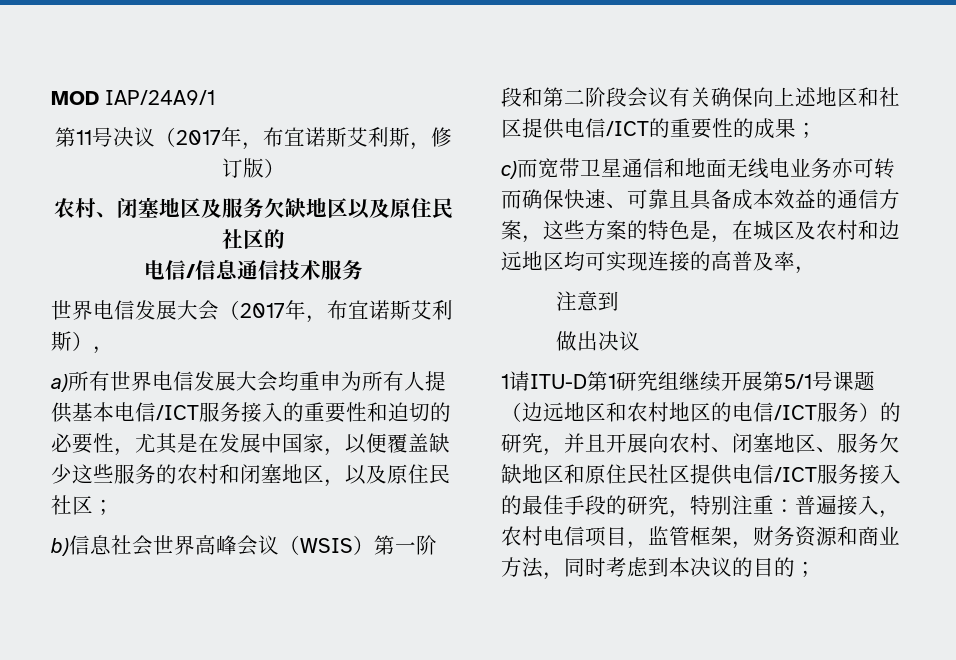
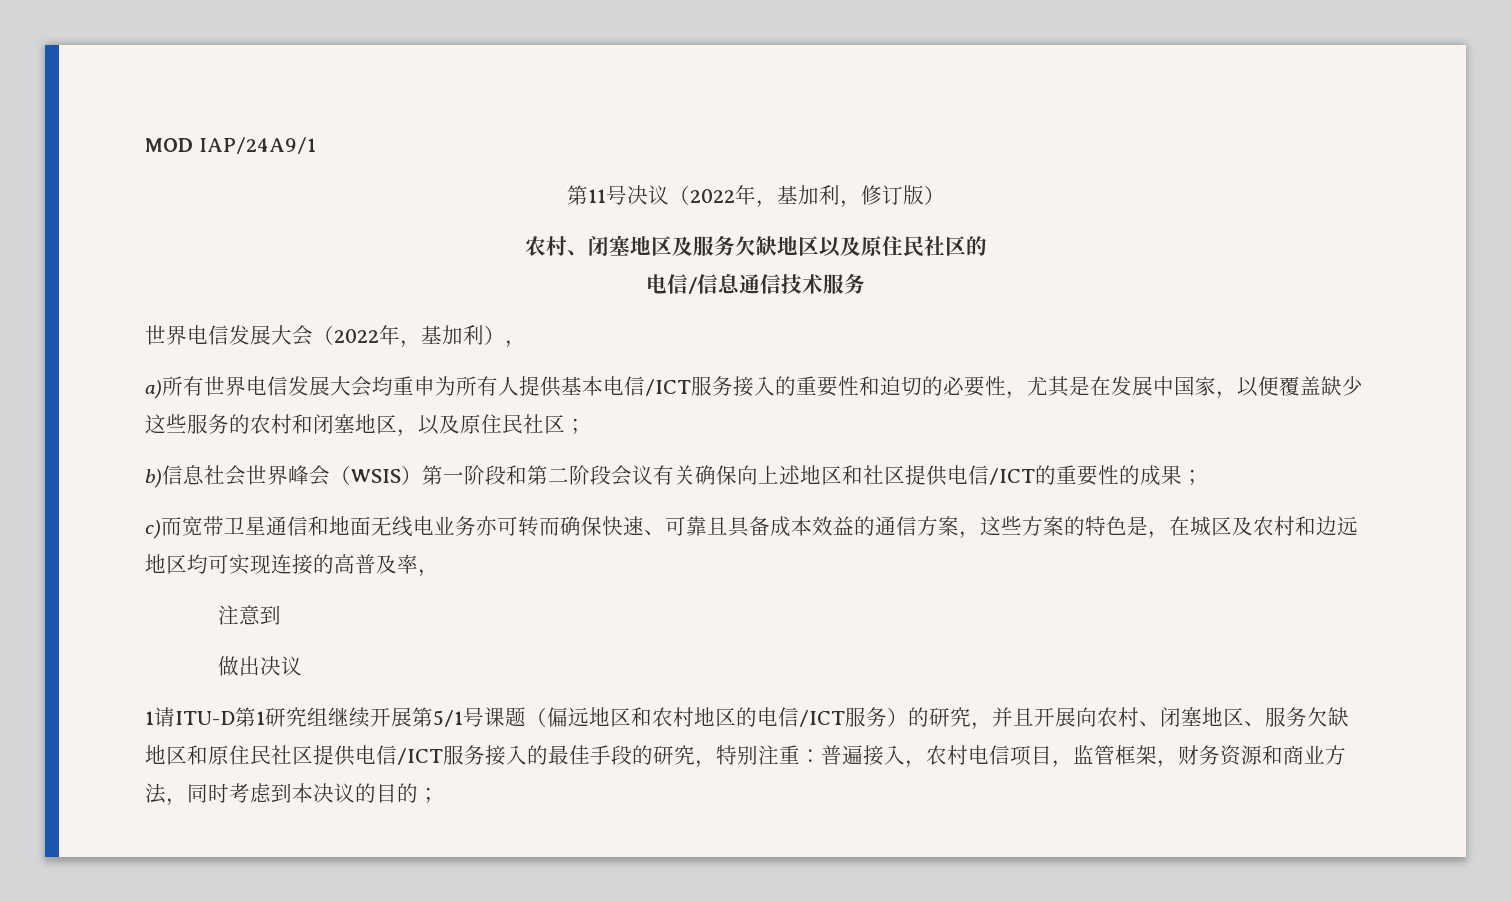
- 第11号决议（2017年，布宜诺斯艾利斯，修订版）
+ 第11号决议（2022年，基加利，修订版）
- 世界电信发展大会（2017年，布宜诺斯艾利斯），
+ 世界电信发展大会（2022年，基加利），
- b)信息社会世界高峰会议（WSIS）第一阶段和第二阶段会议有关确保向上述地区和社区提供电信/ICT的重要性的成果；
+ b)信息社会世界峰会（WSIS）第一阶段和第二阶段会议有关确保向上述地区和社区提供电信/ICT的重要性的成果；
- 1请ITU-D第1研究组继续开展第5/1号课题（边远地区和农村地区的电信/ICT服务）的研究，并且开展向农村、闭塞地区、服务欠缺地区和原住民社区提供电信/ICT服务接入的最佳手段的研究，特别注重：
+ 1请ITU-D第1研究组继续开展第5/1号课题（偏远地区和农村地区的电信/ICT服务）的研究，并且开展向农村、闭塞地区、服务欠缺地区和原住民社区提供电信/ICT服务接入的最佳手段的研究，特别注重：

